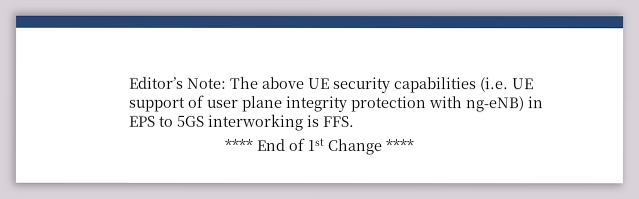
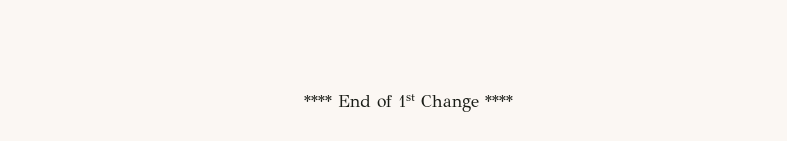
- Editor’s Note: The above UE security capabilities (i.e. UE support of user plane integrity protection with ng-eNB) in EPS to 5GS interworking is FFS.

